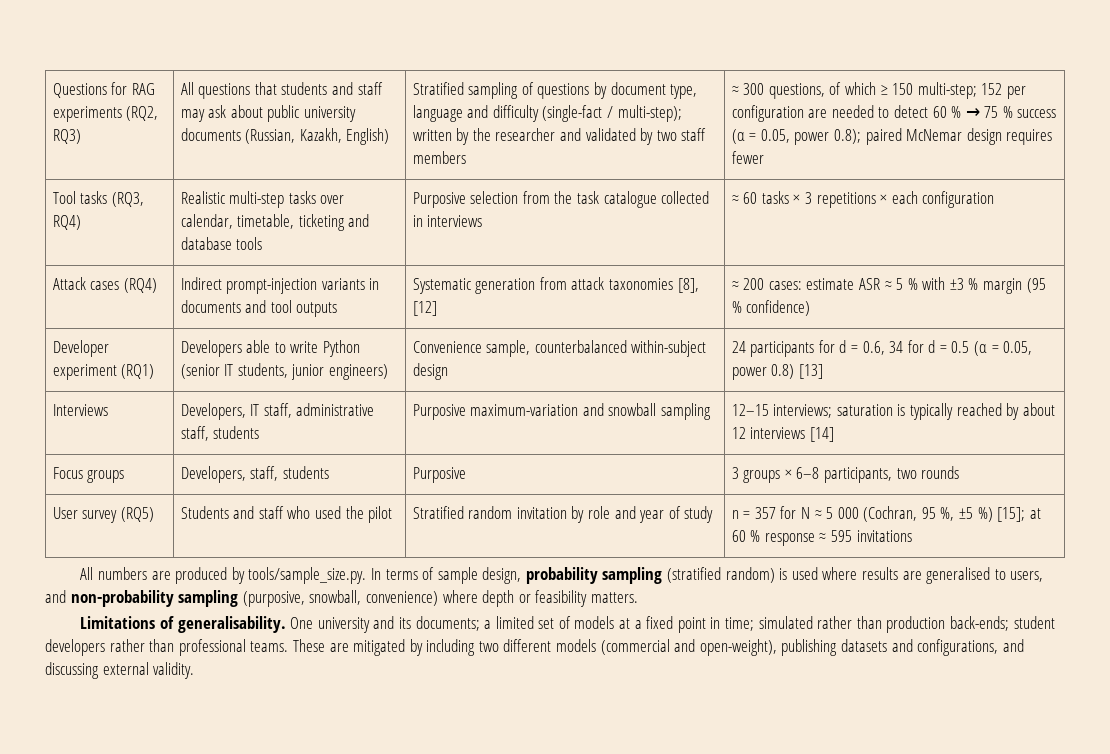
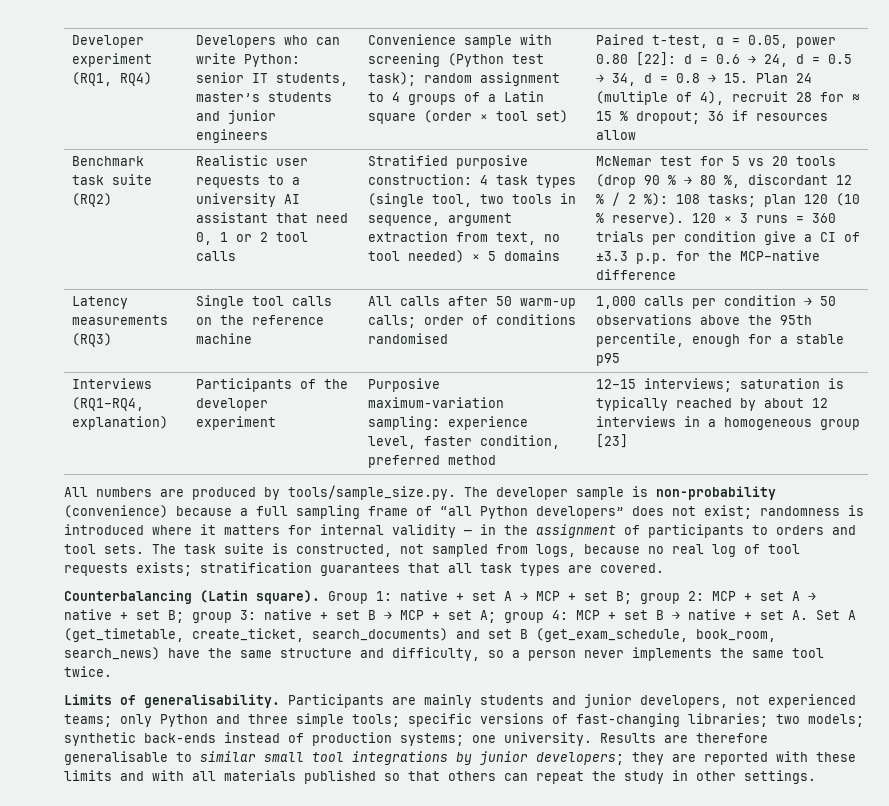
- Questions for RAG experiments (RQ2, RQ3) | All questions that students and staff may ask about public university documents (Russian, Kazakh, English) | Stratified sampling of questions by document type, language and difficulty (single-fact / multi-step); written by the researcher and validated by two staff members | ≈ 300 questions, of which ≥ 150 multi-step; 152 per configuration are needed to detect 60 % → 75 % success (α = 0.05, power 0.8); paired McNemar design requires fewer
- Tool tasks (RQ3, RQ4) | Realistic multi-step tasks over calendar, timetable, ticketing and database tools | Purposive selection from the task catalogue collected in interviews | ≈ 60 tasks × 3 repetitions × each configuration
- Attack cases (RQ4) | Indirect prompt-injection variants in documents and tool outputs | Systematic generation from attack taxonomies [8], [12] | ≈ 200 cases: estimate ASR ≈ 5 % with ±3 % margin (95 % confidence)
- Developer experiment (RQ1) | Developers able to write Python (senior IT students, junior engineers) | Convenience sample, counterbalanced within-subject design | 24 participants for d = 0.6, 34 for d = 0.5 (α = 0.05, power 0.8) [13]
- Interviews | Developers, IT staff, administrative staff, students | Purposive maximum-variation and snowball sampling | 12–15 interviews; saturation is typically reached by about 12 interviews [14]
- Focus groups | Developers, staff, students | Purposive | 3 groups × 6–8 participants, two rounds
- User survey (RQ5) | Students and staff who used the pilot | Stratified random invitation by role and year of study | n = 357 for N ≈ 5 000 (Cochran, 95 %, ±5 %) [15]; at 60 % response ≈ 595 invitations
+ Developer experiment (RQ1, RQ4) | Developers who can write Python: senior IT students, master’s students and junior engineers | Convenience sample with screening (Python test task); random assignment to 4 groups of a Latin square (order × tool set) | Paired t-test, α = 0.05, power 0.80 [22]: d = 0.6 → 24, d = 0.5 → 34, d = 0.8 → 15. Plan 24 (multiple of 4), recruit 28 for ≈ 15 % dropout; 36 if resources allow
+ Benchmark task suite (RQ2) | Realistic user requests to a university AI assistant that need 0, 1 or 2 tool calls | Stratified purposive construction: 4 task types (single tool, two tools in sequence, argument extraction from text, no tool needed) × 5 domains | McNemar test for 5 vs 20 tools (drop 90 % → 80 %, discordant 12 % / 2 %): 108 tasks; plan 120 (10 % reserve). 120 × 3 runs = 360 trials per condition give a CI of ±3.3 p.p. for the MCP–native difference
+ Latency measurements (RQ3) | Single tool calls on the reference machine | All calls after 50 warm-up calls; order of conditions randomised | 1,000 calls per condition → 50 observations above the 95th percentile, enough for a stable p95
+ Interviews (RQ1–RQ4, explanation) | Participants of the developer experiment | Purposive maximum-variation sampling: experience level, faster condition, preferred method | 12–15 interviews; saturation is typically reached by about 12 interviews in a homogeneous group [23]
- All numbers are produced by tools/sample_size.py. In terms of sample design, probability sampling (stratified random) is used where results are generalised to users, and non-probability sampling (purposive, snowball, convenience) where depth or feasibility matters.
- Limitations of generalisability. One university and its documents; a limited set of models at a fixed point in time; simulated rather than production back-ends; student developers rather than professional teams. These are mitigated by including two different models (commercial and open-weight), publishing datasets and configurations, and discussing external validity.
+ All numbers are produced by tools/sample_size.py. The developer sample is non-probability (convenience) because a full sampling frame of “all Python developers” does not exist; randomness is introduced where it matters for internal validity — in the assignment of participants to orders and tool sets. The task suite is constructed, not sampled from logs, because no real log of tool requests exists; stratification guarantees that all task types are covered.
+ Counterbalancing (Latin square). Group 1: native + set A → MCP + set B; group 2: MCP + set A → native + set B; group 3: native + set B → MCP + set A; group 4: MCP + set B → native + set A. Set A (get_timetable, create_ticket, search_documents) and set B (get_exam_schedule, book_room, search_news) have the same structure and difficulty, so a person never implements the same tool twice.
+ Limits of generalisability. Participants are mainly students and junior developers, not experienced teams; only Python and three simple tools; specific versions of fast-changing libraries; two models; synthetic back-ends instead of production systems; one university. Results are therefore generalisable to similar small tool integrations by junior developers; they are reported with these limits and with all materials published so that others can repeat the study in other settings.

